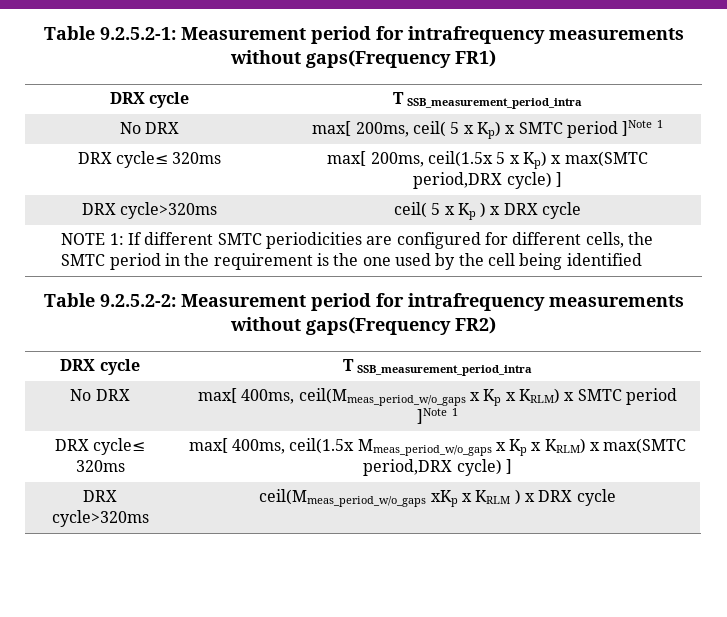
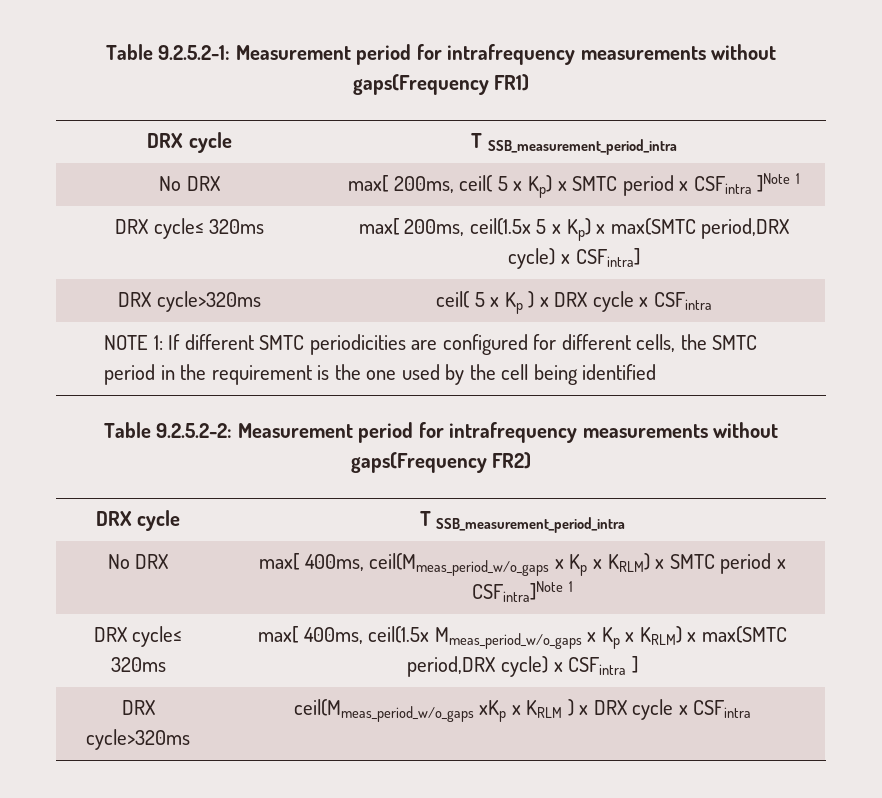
- No DRX | max[ 200ms, ceil( 5 x Kp) x SMTC period ]Note 1
+ No DRX | max[ 200ms, ceil( 5 x Kp) x SMTC period x CSFintra ]Note 1
- DRX cycle≤ 320ms | max[ 200ms, ceil(1.5x 5 x Kp) x max(SMTC period,DRX cycle) ]
+ DRX cycle≤ 320ms | max[ 200ms, ceil(1.5x 5 x Kp) x max(SMTC period,DRX cycle) x CSFintra]
- DRX cycle>320ms | ceil( 5 x Kp ) x DRX cycle
+ DRX cycle>320ms | ceil( 5 x Kp ) x DRX cycle x CSFintra
- No DRX | max[ 400ms, ceil(Mmeas_period_w/o_gaps x Kp x KRLM) x SMTC period ]Note 1
+ No DRX | max[ 400ms, ceil(Mmeas_period_w/o_gaps x Kp x KRLM) x SMTC period x CSFintra]Note 1
- DRX cycle≤ 320ms | max[ 400ms, ceil(1.5x Mmeas_period_w/o_gaps x Kp x KRLM) x max(SMTC period,DRX cycle) ]
+ DRX cycle≤ 320ms | max[ 400ms, ceil(1.5x Mmeas_period_w/o_gaps x Kp x KRLM) x max(SMTC period,DRX cycle) x CSFintra ]
- DRX cycle>320ms | ceil(Mmeas_period_w/o_gaps xKp x KRLM ) x DRX cycle
+ DRX cycle>320ms | ceil(Mmeas_period_w/o_gaps xKp x KRLM ) x DRX cycle x CSFintra

